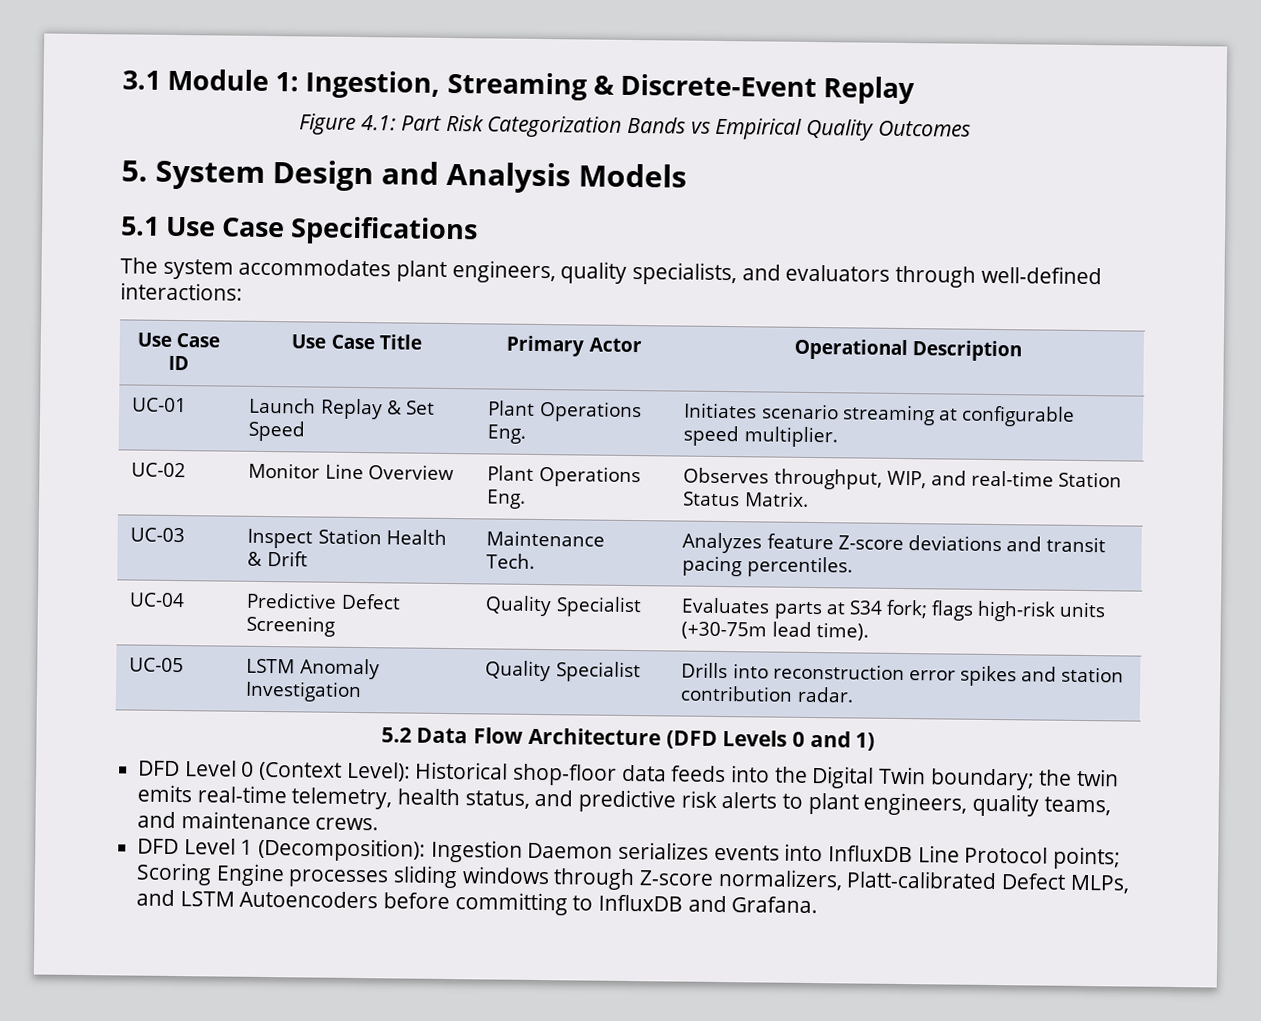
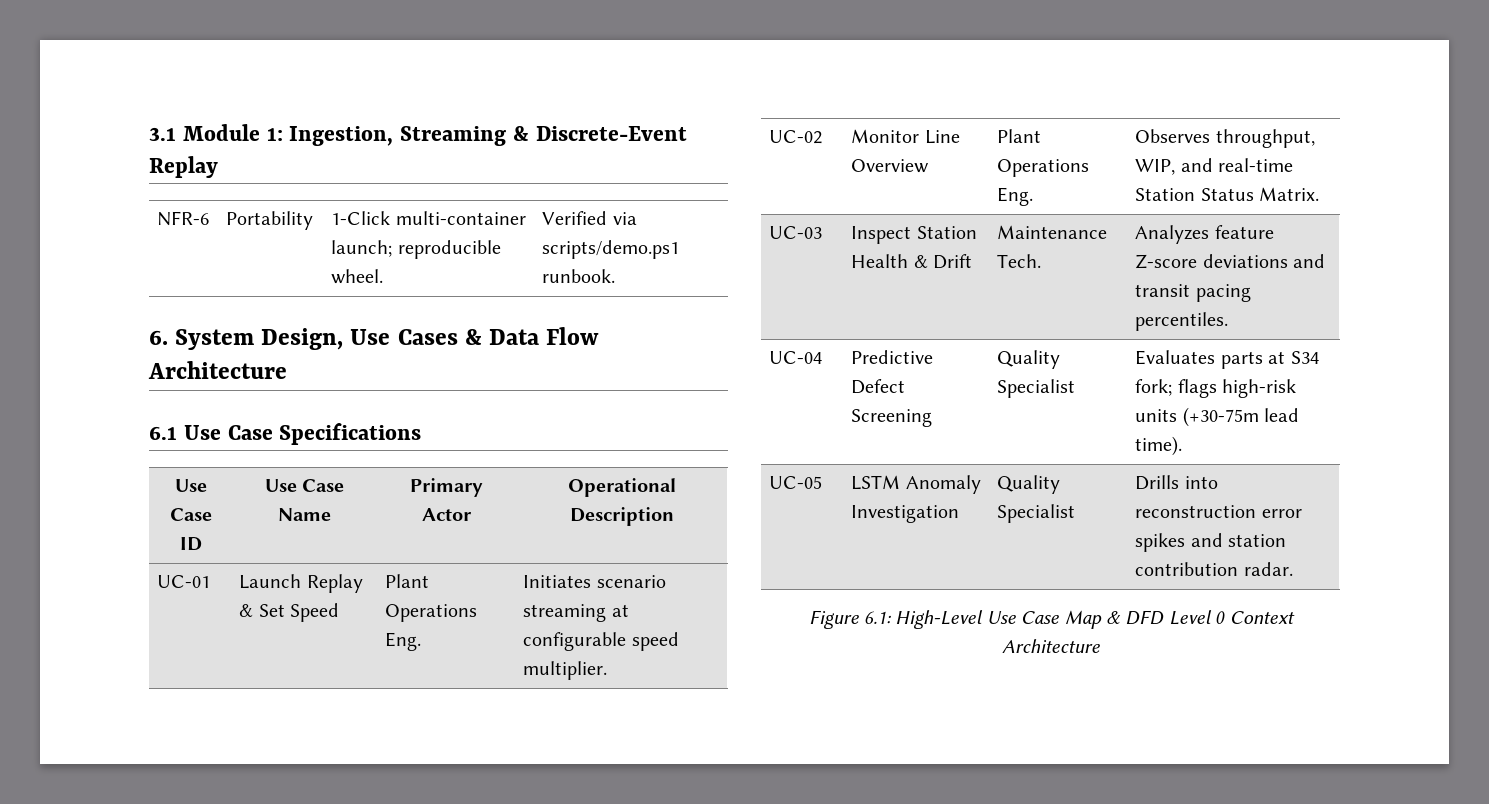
- Figure 4.1: Part Risk Categorization Bands vs Empirical Quality Outcomes
- 5. System Design and Analysis Models
- 5.1 Use Case Specifications
- The system accommodates plant engineers, quality specialists, and evaluators through well-defined interactions:
+ NFR-6 | Portability | 1-Click multi-container launch; reproducible wheel. | Verified via scripts/demo.ps1 runbook.
+ 6. System Design, Use Cases & Data Flow Architecture
+ 6.1 Use Case Specifications
- Use Case ID | Use Case Title | Primary Actor | Operational Description
+ Use Case ID | Use Case Name | Primary Actor | Operational Description
- 5.2 Data Flow Architecture (DFD Levels 0 and 1)
- DFD Level 0 (Context Level): Historical shop-floor data feeds into the Digital Twin boundary; the twin emits real-time telemetry, health status, and predictive risk alerts to plant engineers, quality teams, and maintenance crews.
- DFD Level 1 (Decomposition): Ingestion Daemon serializes events into InfluxDB Line Protocol points; Scoring Engine processes sliding windows through Z-score normalizers, Platt-calibrated Defect MLPs, and LSTM Autoencoders before committing to InfluxDB and Grafana.
+ Figure 6.1: High-Level Use Case Map & DFD Level 0 Context Architecture

